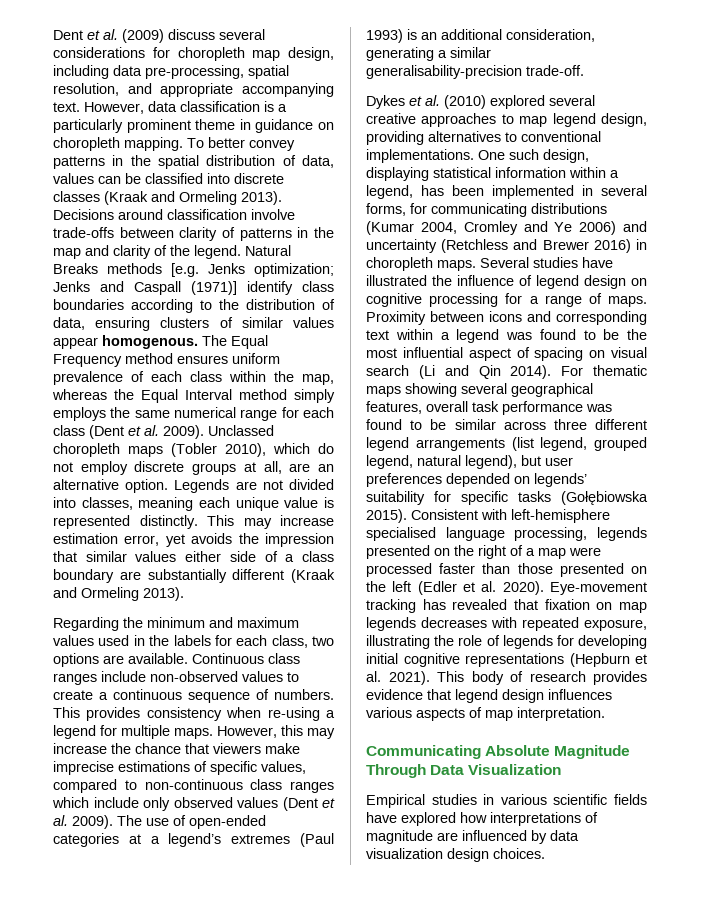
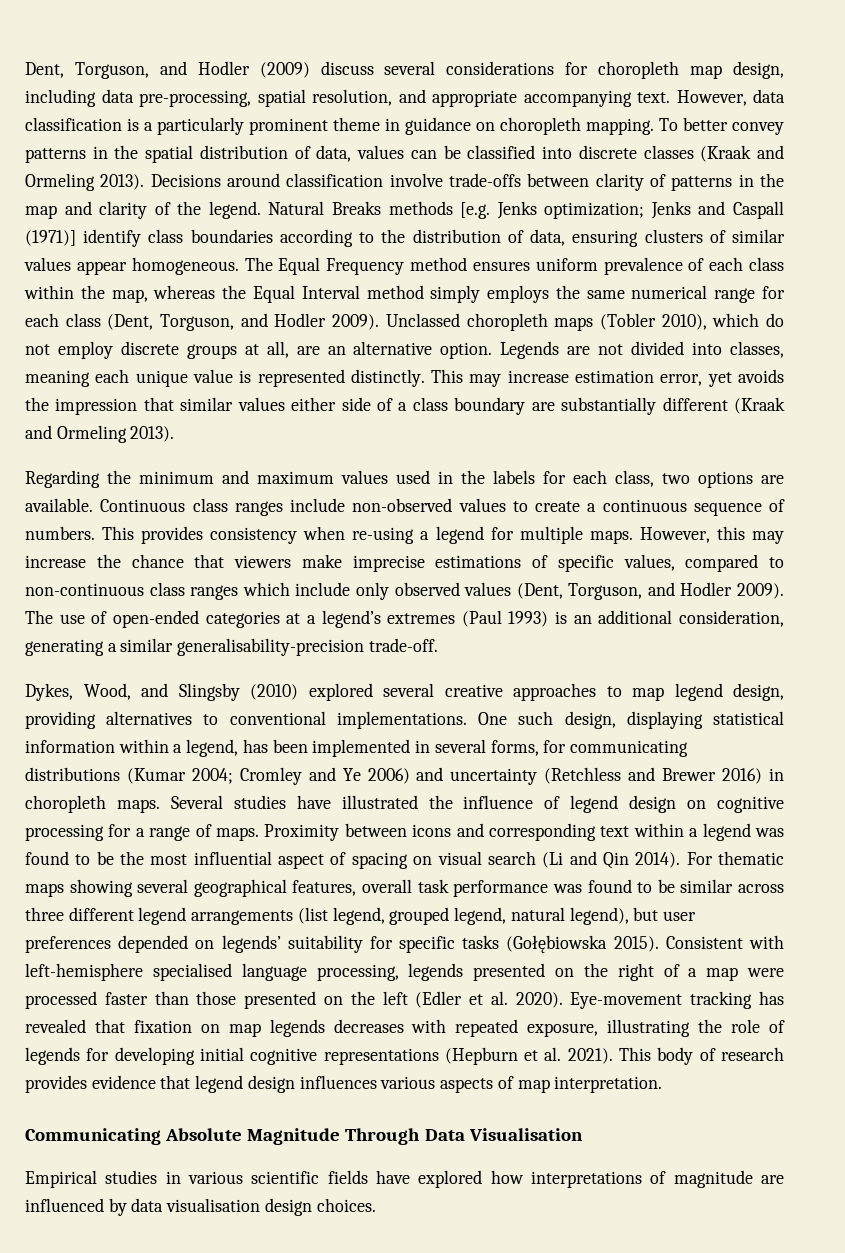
- Dent et al. (2009) discuss several considerations for choropleth map design, including data pre-processing, spatial resolution, and appropriate accompanying text.
+ Dent, Torguson, and Hodler (2009) discuss several considerations for choropleth map design, including data pre-processing, spatial resolution, and appropriate accompanying text.
- Natural Breaks methods [e.g. Jenks optimization; Jenks and Caspall (1971)] identify class boundaries according to the distribution of data, ensuring clusters of similar values appear homogenous.
+ Natural Breaks methods [e.g. Jenks optimization; Jenks and Caspall (1971)] identify class boundaries according to the distribution of data, ensuring clusters of similar values appear homogeneous.
- The Equal Frequency method ensures uniform prevalence of each class within the map, whereas the Equal Interval method simply employs the same numerical range for each class (Dent et al. 2009).
+ The Equal Frequency method ensures uniform prevalence of each class within the map, whereas the Equal Interval method simply employs the same numerical range for each class (Dent, Torguson, and Hodler 2009).
- However, this may increase the chance that viewers make imprecise estimations of specific values, compared to non-continuous class ranges which include only observed values (Dent et al. 2009).
+ However, this may increase the chance that viewers make imprecise estimations of specific values, compared to non-continuous class ranges which include only observed values (Dent, Torguson, and Hodler 2009).
- Dykes et al. (2010) explored several creative approaches to map legend design, providing alternatives to conventional implementations.
+ Dykes, Wood, and Slingsby (2010) explored several creative approaches to map legend design, providing alternatives to conventional implementations.
- One such design, displaying statistical information within a legend, has been implemented in several forms, for communicating distributions (Kumar 2004, Cromley and Ye 2006) and uncertainty (Retchless and Brewer 2016) in choropleth maps.
+ One such design, displaying statistical information within a legend, has been implemented in several forms, for communicating distributions (Kumar 2004; Cromley and Ye 2006) and uncertainty (Retchless and Brewer 2016) in choropleth maps.
- Communicating Absolute Magnitude Through Data Visualization
+ Communicating Absolute Magnitude Through Data Visualisation
- Empirical studies in various scientific fields have explored how interpretations of magnitude are influenced by data visualization design choices.
+ Empirical studies in various scientific fields have explored how interpretations of magnitude are influenced by data visualisation design choices.

